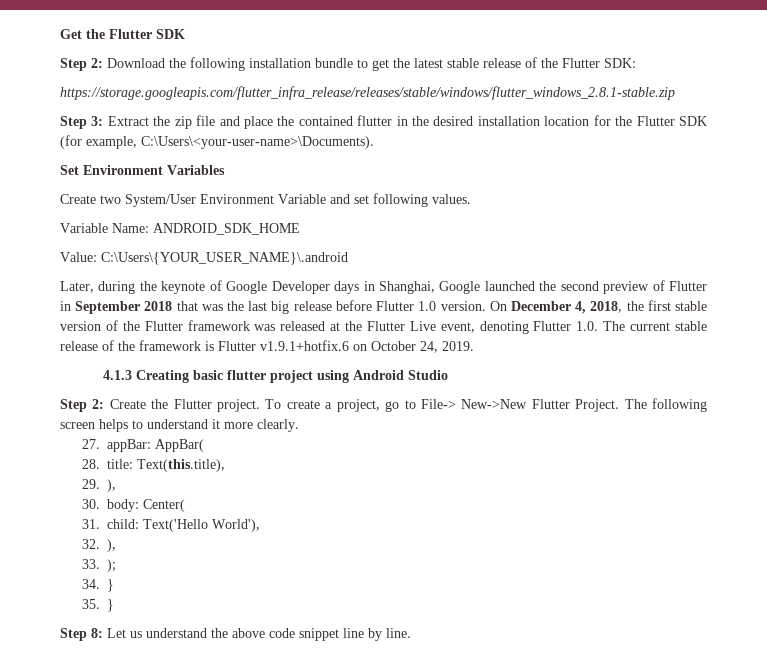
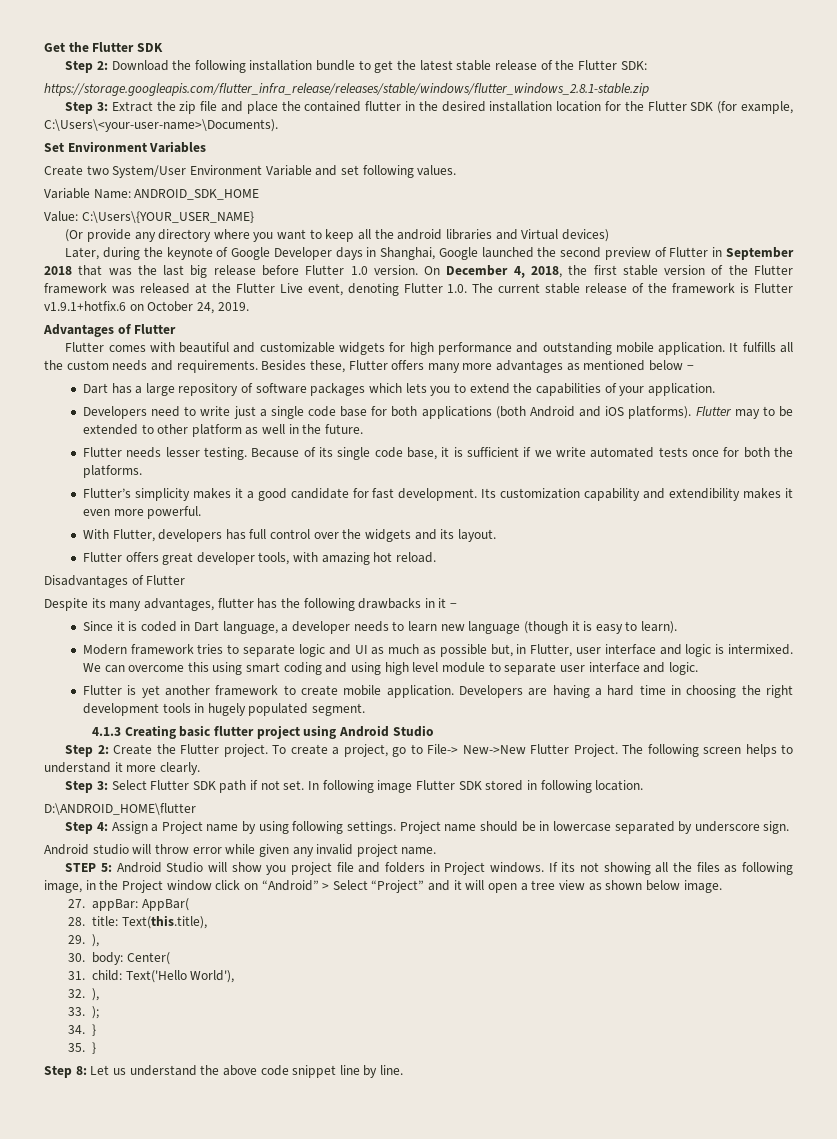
- Value: C:\Users\{YOUR_USER_NAME}\.android
+ Value: C:\Users\{YOUR_USER_NAME}
+ (Or provide any directory where you want to keep all the android libraries and Virtual devices)
+ Advantages of Flutter
+ Flutter comes with beautiful and customizable widgets for high performance and outstanding mobile application. It fulfills all the custom needs and requirements. Besides these, Flutter offers many more advantages as mentioned below −
+ Dart has a large repository of software packages which lets you to extend the capabilities of your application.
+ Developers need to write just a single code base for both applications (both Android and iOS platforms). Flutter may to be extended to other platform as well in the future.
+ Flutter needs lesser testing. Because of its single code base, it is sufficient if we write automated tests once for both the platforms.
+ Flutter’s simplicity makes it a good candidate for fast development. Its customization capability and extendibility makes it even more powerful.
+ With Flutter, developers has full control over the widgets and its layout.
+ Flutter offers great developer tools, with amazing hot reload.
+ Disadvantages of Flutter
+ Despite its many advantages, flutter has the following drawbacks in it −
+ Since it is coded in Dart language, a developer needs to learn new language (though it is easy to learn).
+ Modern framework tries to separate logic and UI as much as possible but, in Flutter, user interface and logic is intermixed. We can overcome this using smart coding and using high level module to separate user interface and logic.
+ Flutter is yet another framework to create mobile application. Developers are having a hard time in choosing the right development tools in hugely populated segment.
+ Step 3: Select Flutter SDK path if not set. In following image Flutter SDK stored in following location.
+ D:\ANDROID_HOME\flutter
+ Step 4: Assign a Project name by using following settings. Project name should be in lowercase separated by underscore sign.
+ Android studio will throw error while given any invalid project name.
+ STEP 5: Android Studio will show you project file and folders in Project windows. If its not showing all the files as following image, in the Project window click on “Android” > Select “Project” and it will open a tree view as shown below image.

